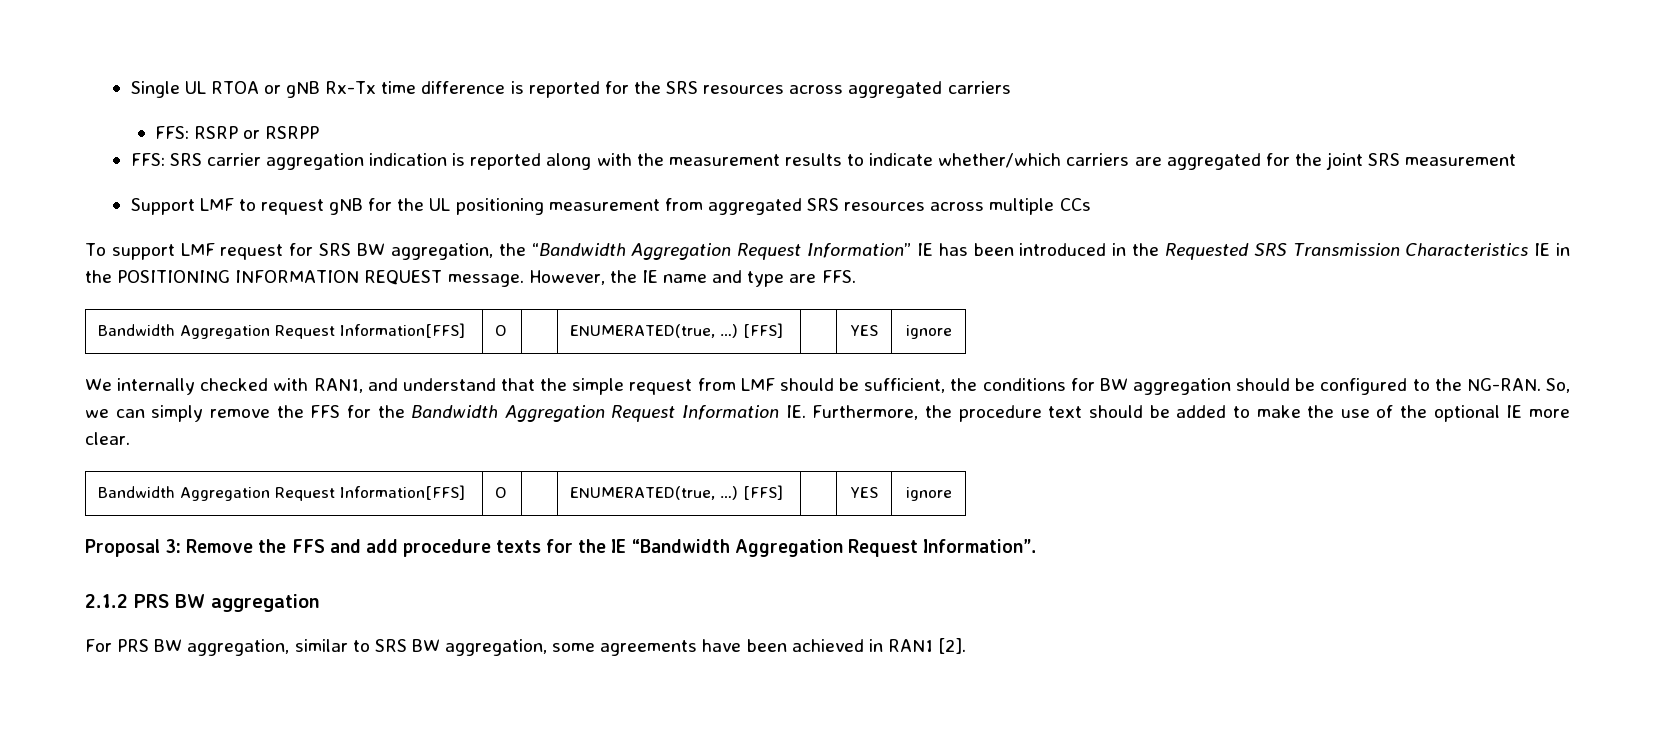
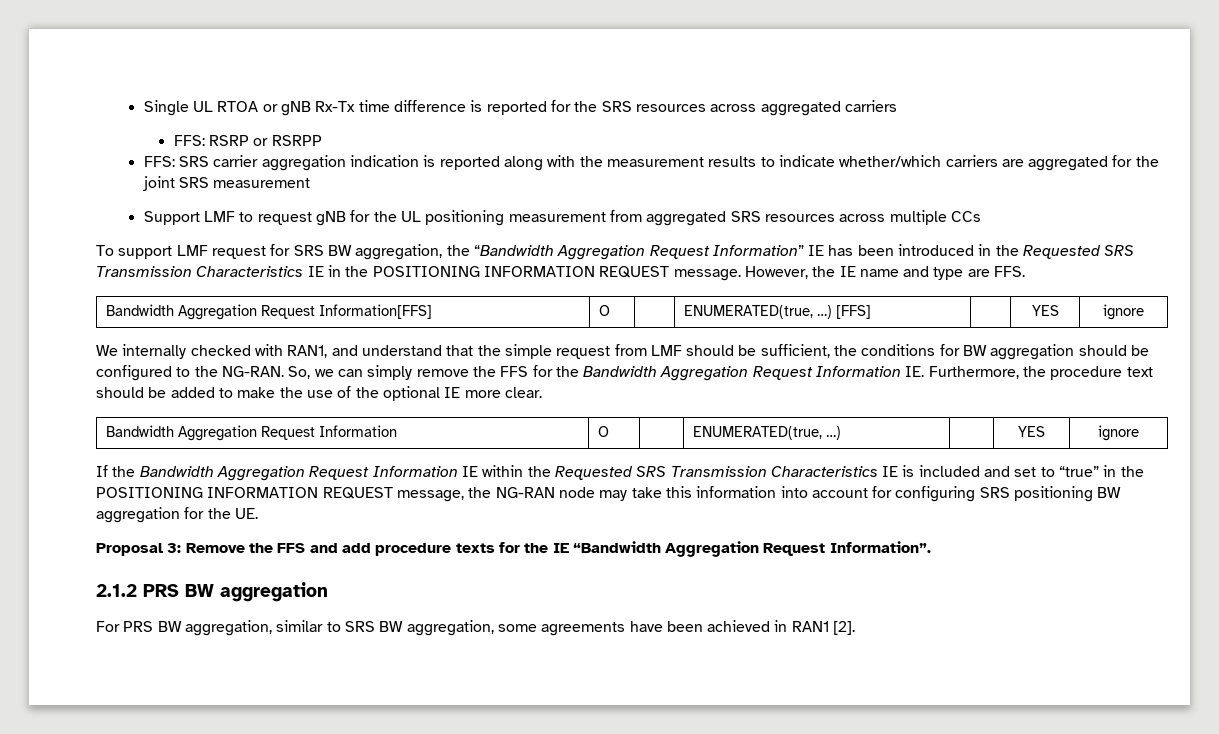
  So, we can simply remove the FFS for the Bandwidth Aggregation Request Information IE. Furthermore, the procedure text should be added to make the use of the optional IE more clear.
- Bandwidth Aggregation Request Information[FFS] | O | | ENUMERATED(true, …) [FFS] | | YES | ignore
+ Bandwidth Aggregation Request Information | O | | ENUMERATED(true, …) | | YES | ignore
+ If the Bandwidth Aggregation Request Information IE within the Requested SRS Transmission Characteristics IE is included and set to “true” in the POSITIONING INFORMATION REQUEST message, the NG-RAN node may take this information into account for configuring SRS positioning BW aggregation for the UE.

